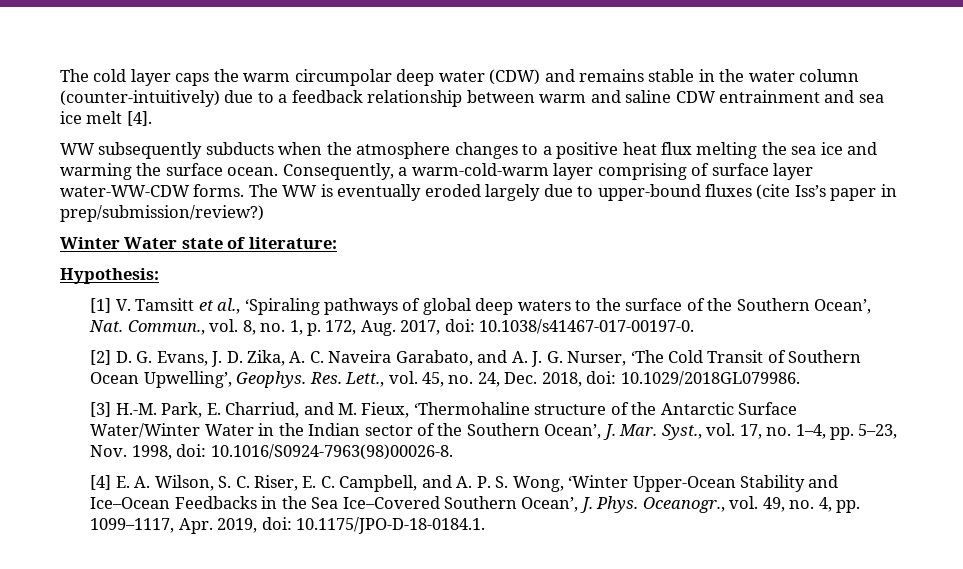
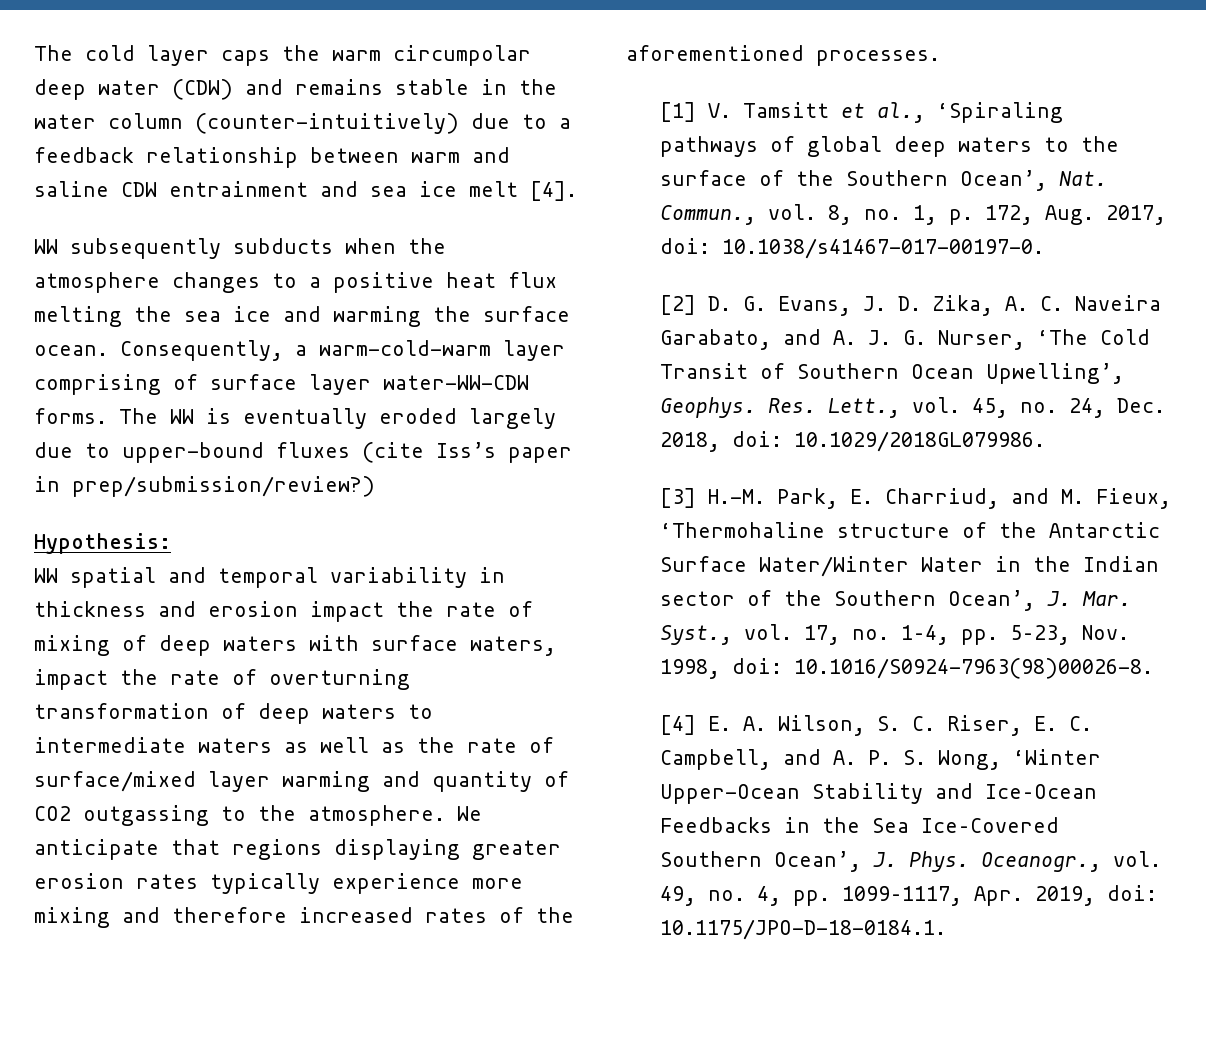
- Winter Water state of literature:
  Hypothesis:
+ WW spatial and temporal variability in thickness and erosion impact the rate of mixing of deep waters with surface waters, impact the rate of overturning transformation of deep waters to intermediate waters as well as the rate of surface/mixed layer warming and quantity of CO2 outgassing to the atmosphere. We anticipate that regions displaying greater erosion rates typically experience more mixing and therefore increased rates of the aforementioned processes.

